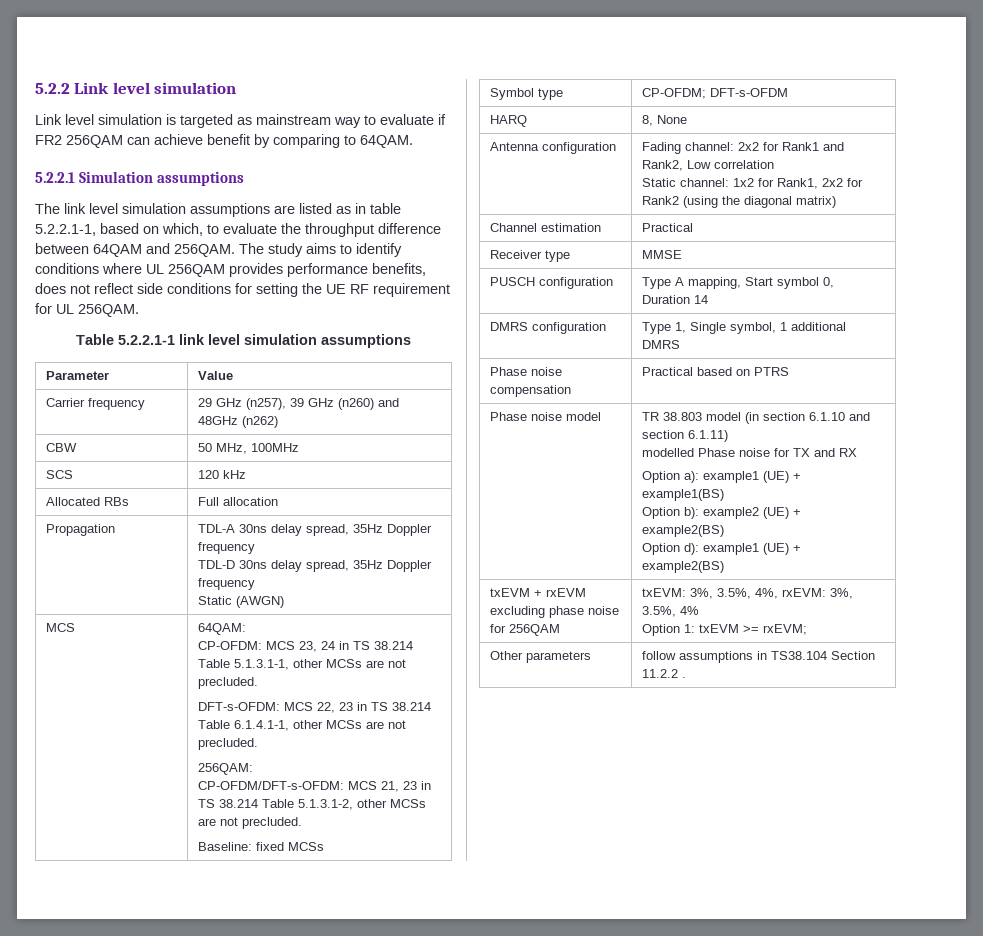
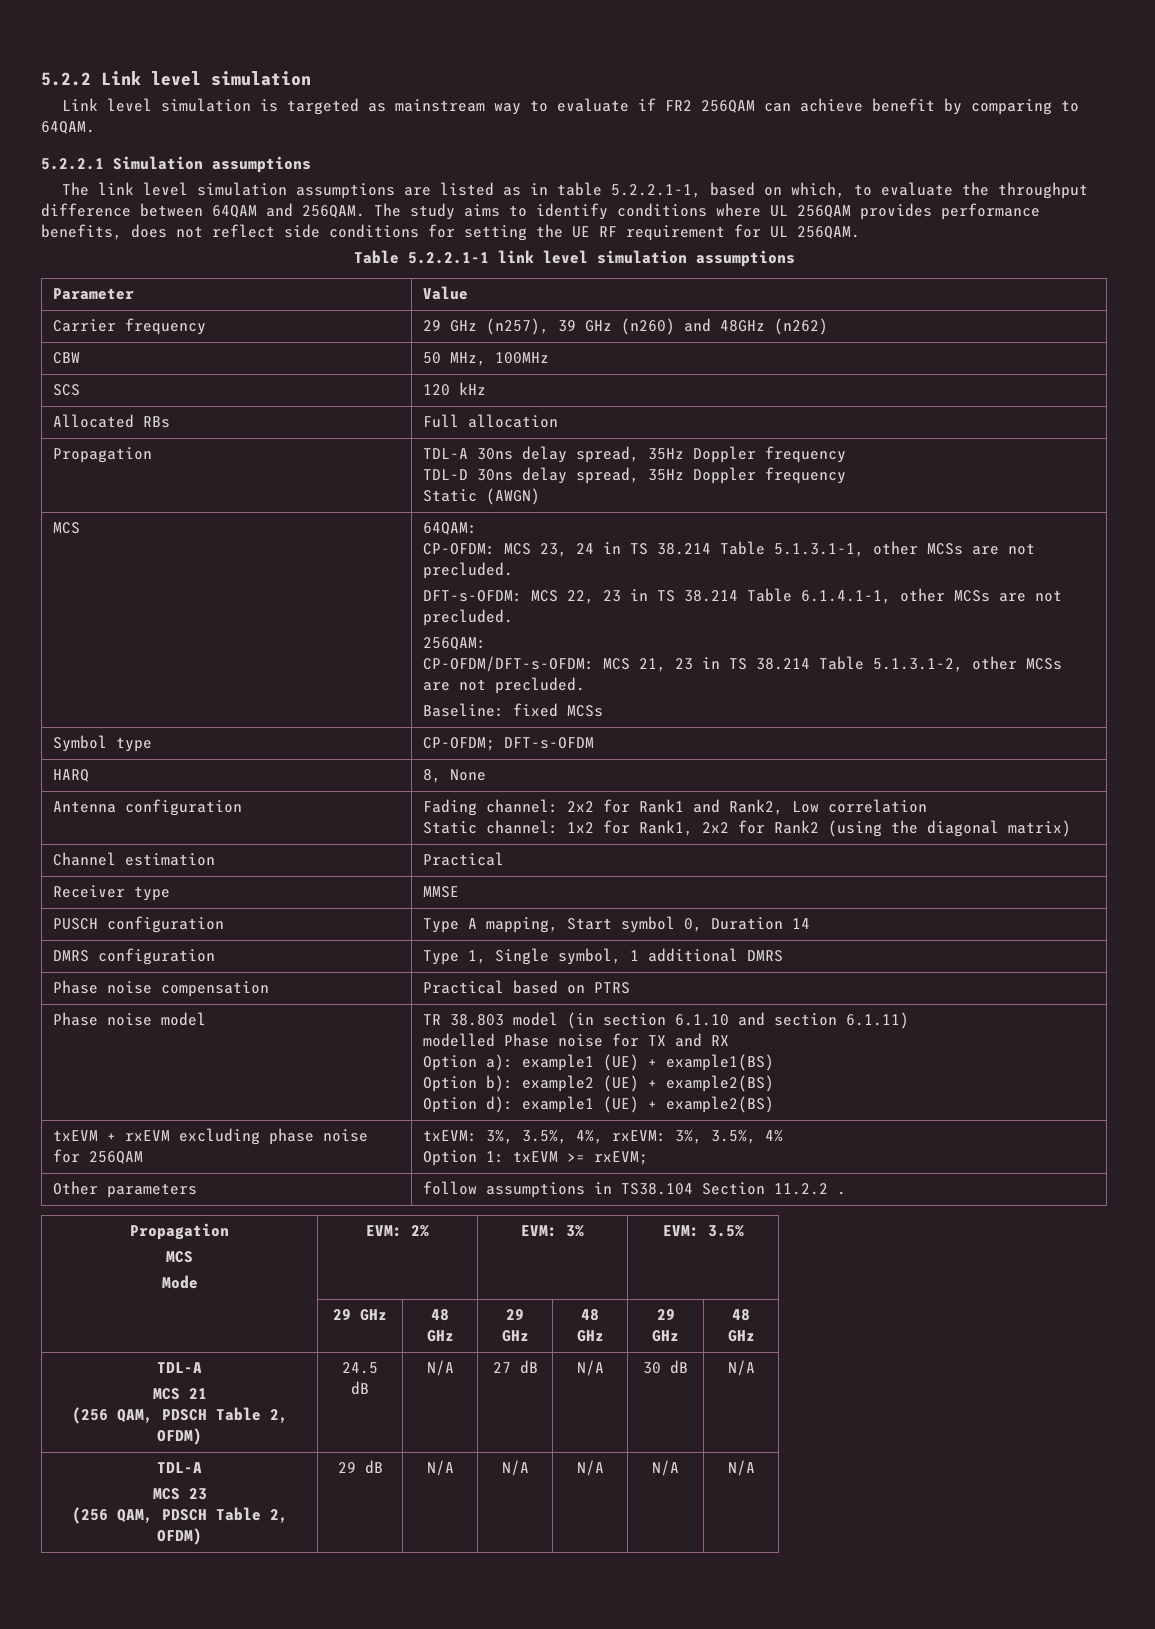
  Other parameters | follow assumptions in TS38.104 Section 11.2.2 .
+ Propagation
+ MCS
+ Mode | EVM: 2% | EVM: 3% | EVM: 3.5%
+ | 29 GHz | 48 GHz | 29 GHz | 48 GHz | 29 GHz | 48 GHz
+ TDL-A
+ MCS 21
+ (256 QAM, PDSCH Table 2, OFDM) | 24.5 dB | N/A | 27 dB | N/A | 30 dB | N/A
+ TDL-A
+ MCS 23
+ (256 QAM, PDSCH Table 2, OFDM) | 29 dB | N/A | N/A | N/A | N/A | N/A

